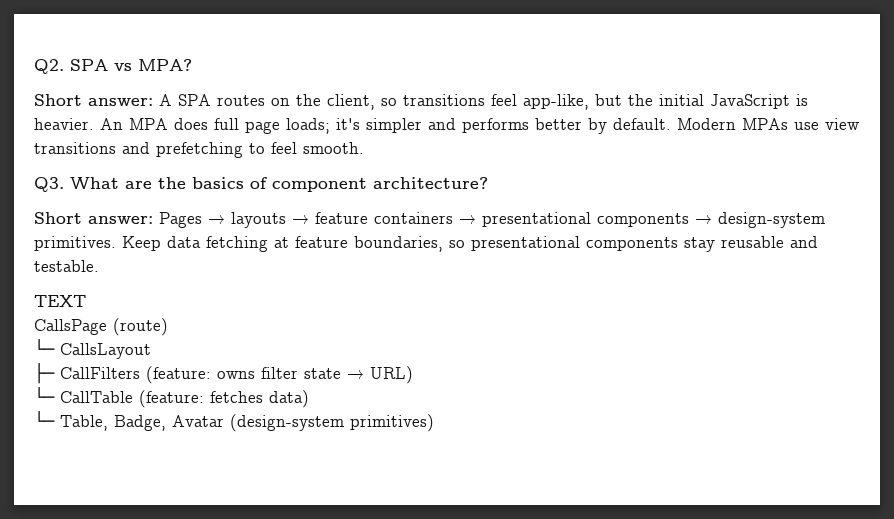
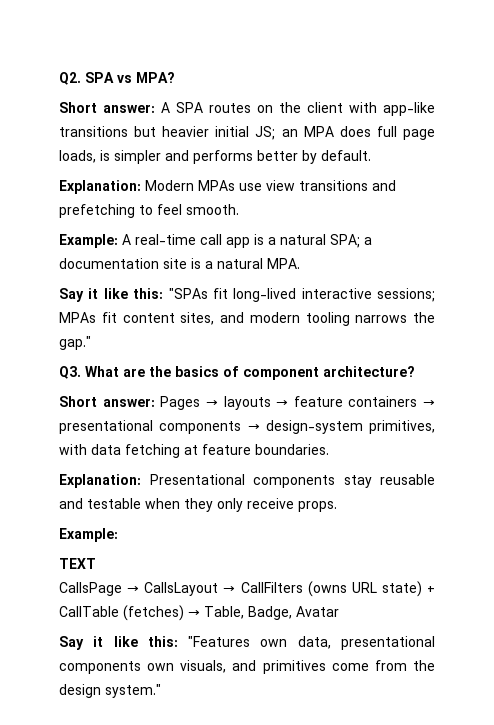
- Short answer: A SPA routes on the client, so transitions feel app-like, but the initial JavaScript is heavier. An MPA does full page loads; it's simpler and performs better by default. Modern MPAs use view transitions and prefetching to feel smooth.
+ Short answer: A SPA routes on the client with app-like transitions but heavier initial JS; an MPA does full page loads, is simpler and performs better by default.
+ Explanation: Modern MPAs use view transitions and prefetching to feel smooth.
+ Example: A real-time call app is a natural SPA; a documentation site is a natural MPA.
+ Say it like this: "SPAs fit long-lived interactive sessions; MPAs fit content sites, and modern tooling narrows the gap."
- Short answer: Pages → layouts → feature containers → presentational components → design-system primitives. Keep data fetching at feature boundaries, so presentational components stay reusable and testable.
+ Short answer: Pages → layouts → feature containers → presentational components → design-system primitives, with data fetching at feature boundaries.
+ Explanation: Presentational components stay reusable and testable when they only receive props.
+ Example:
- CallsPage (route)
- └─ CallsLayout
- ├─ CallFilters (feature: owns filter state → URL)
- └─ CallTable (feature: fetches data)
- └─ Table, Badge, Avatar (design-system primitives)
+ CallsPage → CallsLayout → CallFilters (owns URL state) + CallTable (fetches) → Table, Badge, Avatar
+ Say it like this: "Features own data, presentational components own visuals, and primitives come from the design system."

